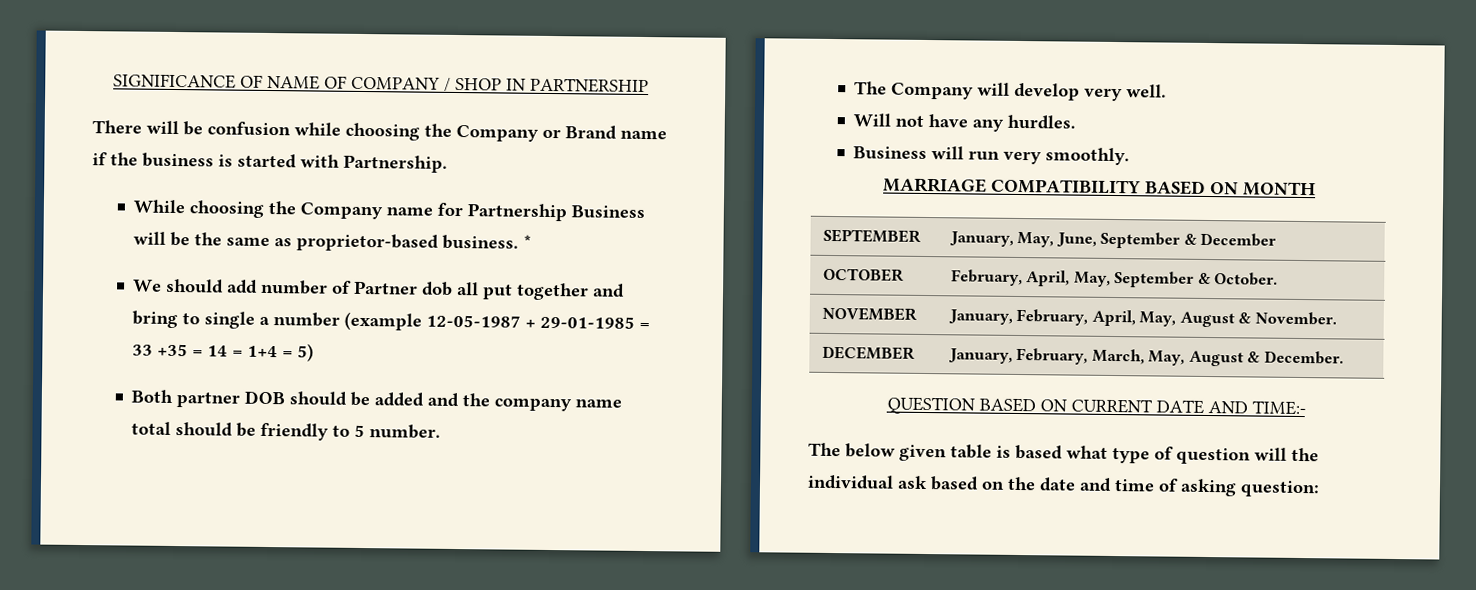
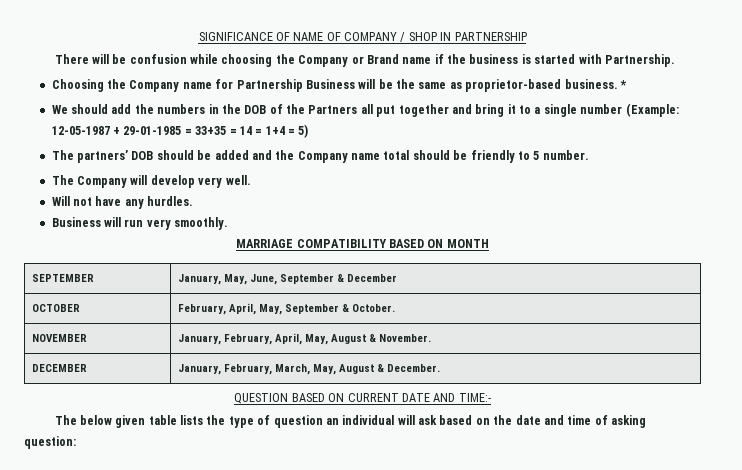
- While choosing the Company name for Partnership Business will be the same as proprietor-based business.
+ Choosing the Company name for Partnership Business will be the same as proprietor-based business.
- We should add number of Partner dob all put together and bring to single a number (example 12-05-1987 + 29-01-1985 = 33 +35 = 14 = 1+4 = 5)
+ We should add the numbers in the DOB of the Partners all put together and bring it to a single number (Example: 12-05-1987 + 29-01-1985 = 33+35 = 14 = 1+4 = 5)
- Both partner DOB should be added and the company name total should be friendly to 5 number.
+ The partners’ DOB should be added and the Company name total should be friendly to 5 number.
- The below given table is based what type of question will the individual ask based on the date and time of asking question:
+ The below given table lists the type of question an individual will ask based on the date and time of asking question:

